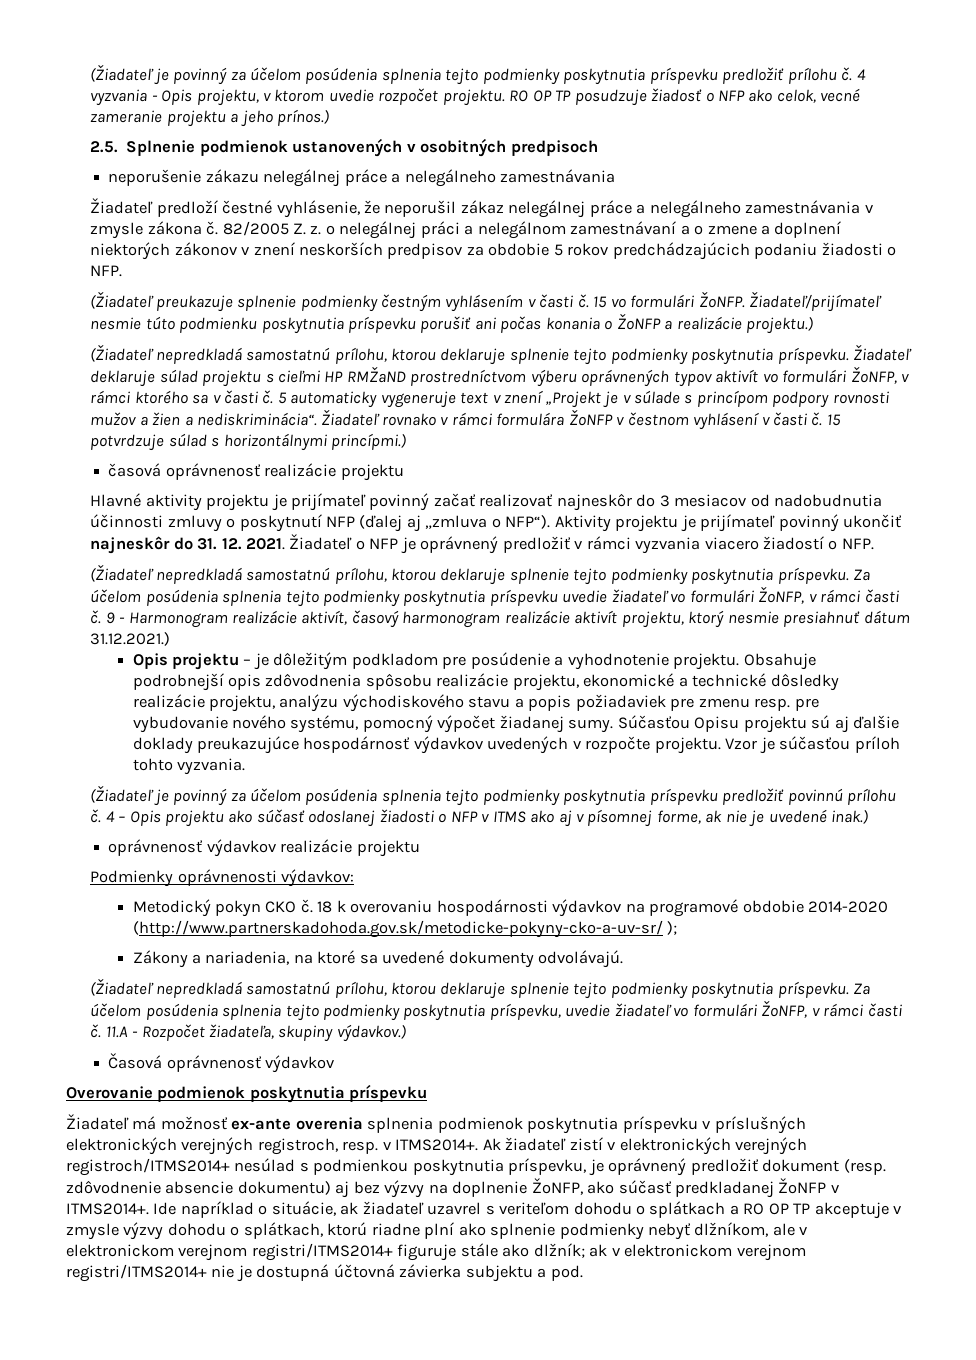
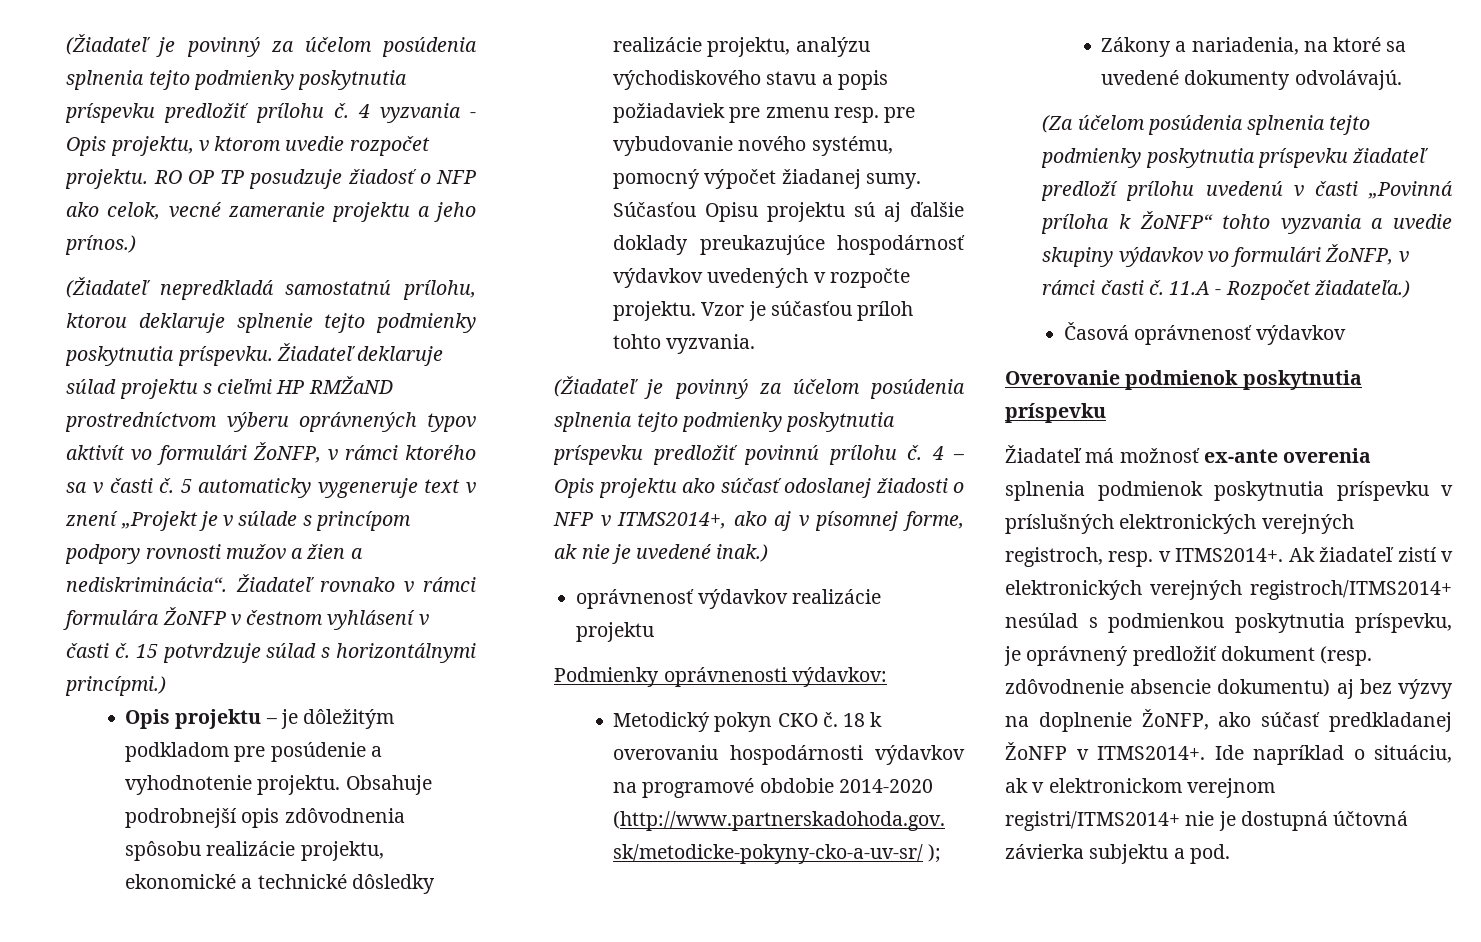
- 2.5. Splnenie podmienok ustanovených v osobitných predpisoch
- neporušenie zákazu nelegálnej práce a nelegálneho zamestnávania
- Žiadateľ predloží čestné vyhlásenie, že neporušil zákaz nelegálnej práce a nelegálneho zamestnávania v zmysle zákona č. 82/2005 Z. z. o nelegálnej práci a nelegálnom zamestnávaní a o zmene a doplnení niektorých zákonov v znení neskorších predpisov za obdobie 5 rokov predchádzajúcich podaniu žiadosti o NFP.
- (Žiadateľ preukazuje splnenie podmienky čestným vyhlásením v časti č. 15 vo formulári ŽoNFP. Žiadateľ/prijímateľ nesmie túto podmienku poskytnutia príspevku porušiť ani počas konania o ŽoNFP a realizácie projektu.)
- časová oprávnenosť realizácie projektu
- Hlavné aktivity projektu je prijímateľ povinný začať realizovať najneskôr do 3 mesiacov od nadobudnutia účinnosti zmluvy o poskytnutí NFP (ďalej aj „zmluva o NFP“). Aktivity projektu je prijímateľ povinný ukončiť najneskôr do 31. 12. 2021. Žiadateľ o NFP je oprávnený predložiť v rámci vyzvania viacero žiadostí o NFP.
- (Žiadateľ nepredkladá samostatnú prílohu, ktorou deklaruje splnenie tejto podmienky poskytnutia príspevku. Za účelom posúdenia splnenia tejto podmienky poskytnutia príspevku uvedie žiadateľ vo formulári ŽoNFP, v rámci časti č. 9 - Harmonogram realizácie aktivít, časový harmonogram realizácie aktivít projektu, ktorý nesmie presiahnuť dátum 31.12.2021.)
- 4 – Opis projektu ako súčasť odoslanej žiadosti o NFP v ITMS ako aj v písomnej forme, ak nie je uvedené inak.)
+ 4 – Opis projektu ako súčasť odoslanej žiadosti o NFP v ITMS2014+, ako aj v písomnej forme, ak nie je uvedené inak.)
- (Žiadateľ nepredkladá samostatnú prílohu, ktorou deklaruje splnenie tejto podmienky poskytnutia príspevku. Za účelom posúdenia splnenia tejto podmienky poskytnutia príspevku, uvedie žiadateľ vo formulári ŽoNFP, v rámci časti č.
+ (Za účelom posúdenia splnenia tejto podmienky poskytnutia príspevku žiadateľ predloží prílohu uvedenú v časti „Povinná príloha k ŽoNFP“ tohto vyzvania a uvedie skupiny výdavkov vo formulári ŽoNFP, v rámci časti č.
- 11.A - Rozpočet žiadateľa, skupiny výdavkov.)
+ 11.A - Rozpočet žiadateľa.)
- Ide napríklad o situácie, ak žiadateľ uzavrel s veriteľom dohodu o splátkach a RO OP TP akceptuje v zmysle výzvy dohodu o splátkach, ktorú riadne plní ako splnenie podmienky nebyť dlžníkom, ale v elektronickom verejnom registri/ITMS2014+ figuruje stále ako dlžník; ak v elektronickom verejnom registri/ITMS2014+ nie je dostupná účtovná závierka subjektu a pod.
+ Ide napríklad o situáciu, ak v elektronickom verejnom registri/ITMS2014+ nie je dostupná účtovná závierka subjektu a pod.

